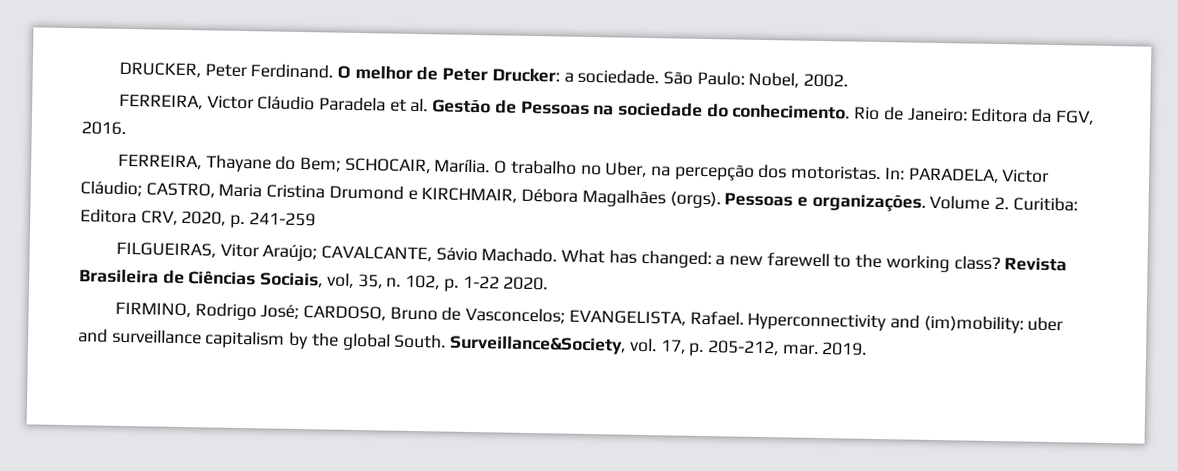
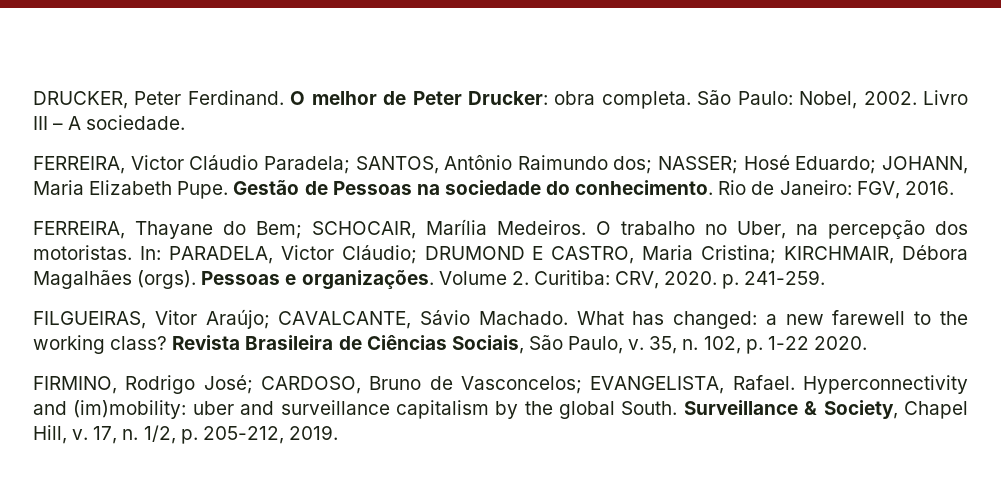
- O melhor de Peter Drucker: a sociedade.
+ O melhor de Peter Drucker: obra completa.
- São Paulo: Nobel, 2002.
- FERREIRA, Victor Cláudio Paradela et al. Gestão de Pessoas na sociedade do conhecimento.
+ São Paulo: Nobel, 2002. Livro III – A sociedade.
+ FERREIRA, Victor Cláudio Paradela; SANTOS, Antônio Raimundo dos; NASSER; Hosé Eduardo; JOHANN, Maria Elizabeth Pupe. Gestão de Pessoas na sociedade do conhecimento.
- Rio de Janeiro: Editora da FGV, 2016.
+ Rio de Janeiro: FGV, 2016.
- FERREIRA, Thayane do Bem; SCHOCAIR, Marília.
+ FERREIRA, Thayane do Bem; SCHOCAIR, Marília Medeiros.
- In: PARADELA, Victor Cláudio; CASTRO, Maria Cristina Drumond e KIRCHMAIR, Débora Magalhães (orgs).
+ In: PARADELA, Victor Cláudio; DRUMOND E CASTRO, Maria Cristina; KIRCHMAIR, Débora Magalhães (orgs).
- Volume 2. Curitiba: Editora CRV, 2020, p. 241-259
+ Volume 2. Curitiba: CRV, 2020. p. 241-259.
- Revista Brasileira de Ciências Sociais, vol, 35, n.
+ Revista Brasileira de Ciências Sociais, São Paulo, v. 35, n.
- Surveillance&Society, vol. 17, p. 205-212, mar. 2019.
+ Surveillance & Society, Chapel Hill, v. 17, n. 1/2, p. 205-212, 2019.

